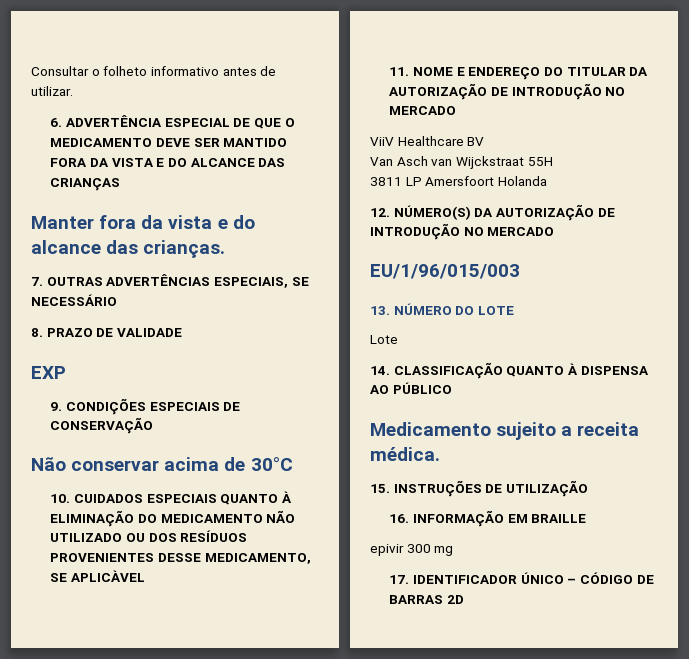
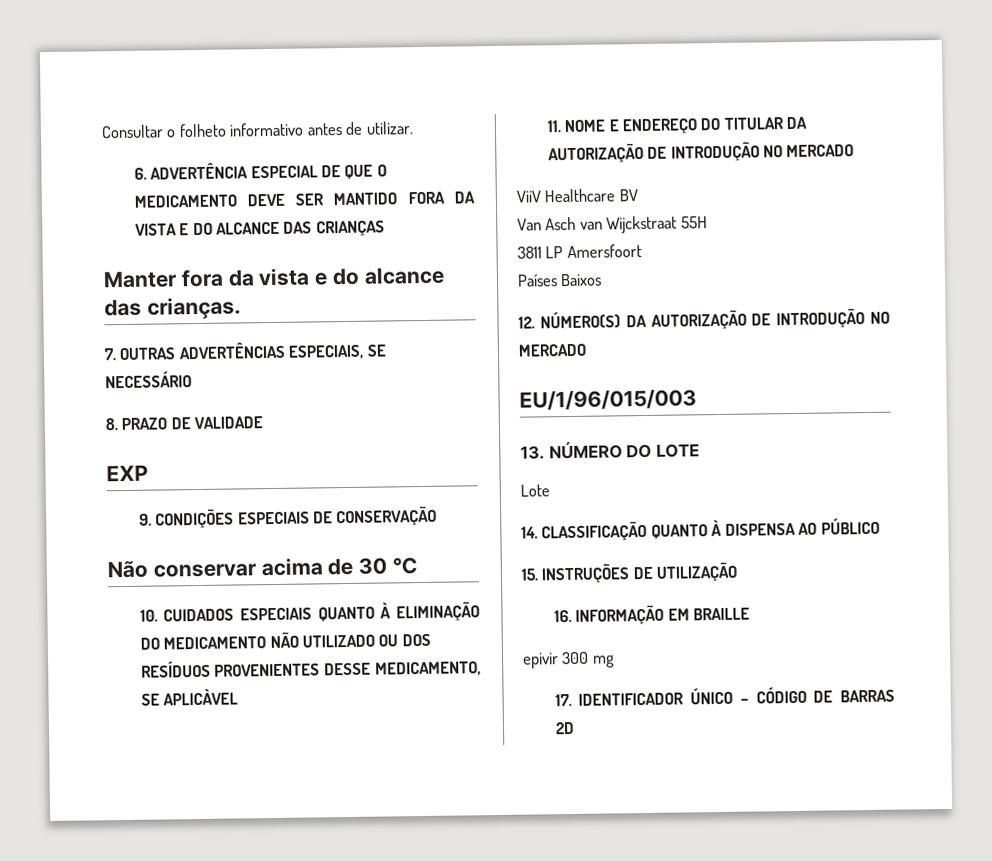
- Não conservar acima de 30°C
+ Não conservar acima de 30 °C
- 3811 LP Amersfoort Holanda
+ 3811 LP Amersfoort
+ Países Baixos
- Medicamento sujeito a receita médica.

